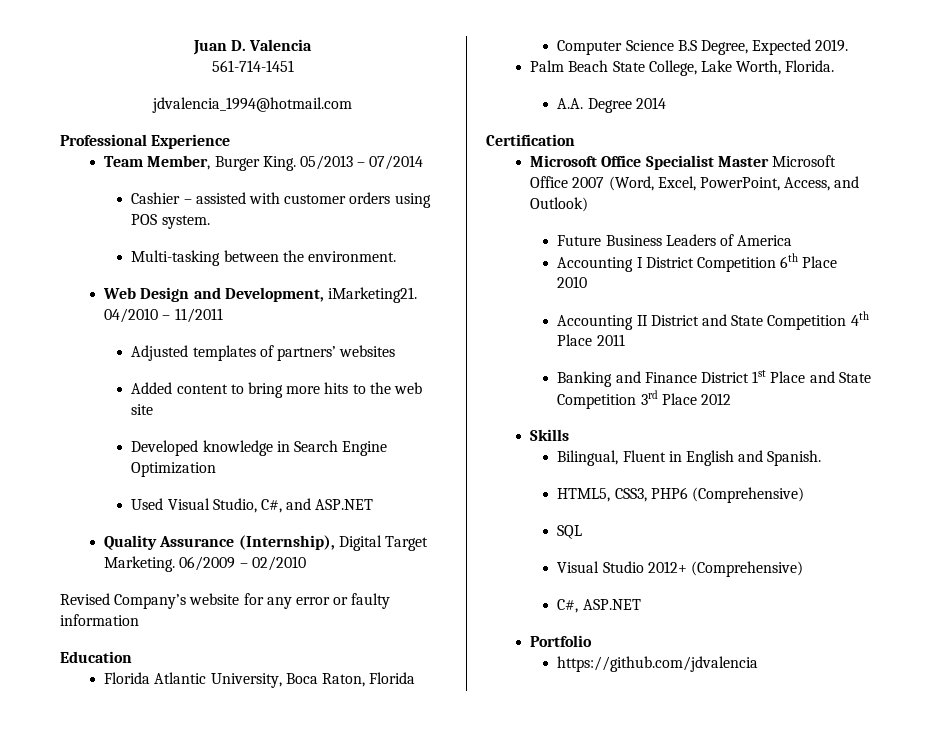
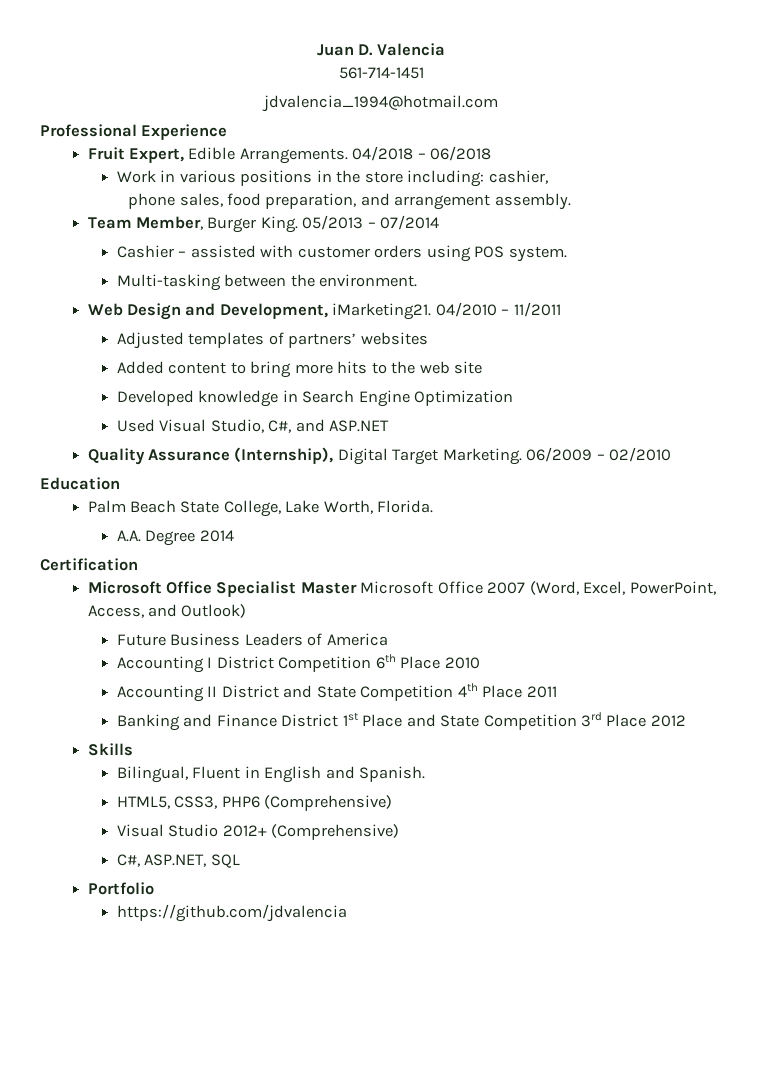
+ Fruit Expert, Edible Arrangements. 04/2018 – 06/2018
+ Work in various positions in the store including: cashier,
+ phone sales, food preparation, and arrangement assembly.
- Revised Company’s website for any error or faulty information
  Education
- Florida Atlantic University, Boca Raton, Florida
- Computer Science B.S Degree, Expected 2019.
- SQL
- C#, ASP.NET
+ C#, ASP.NET, SQL

